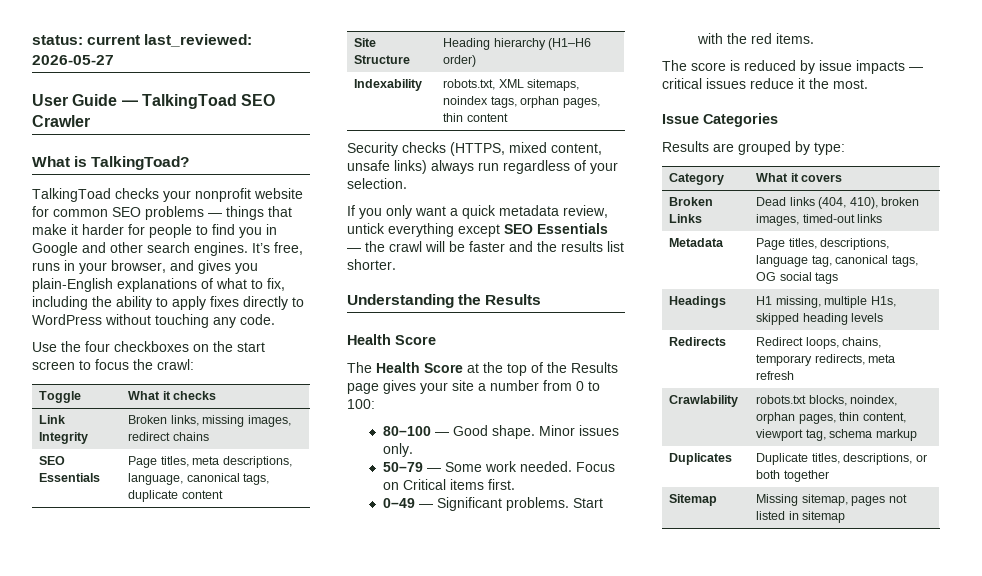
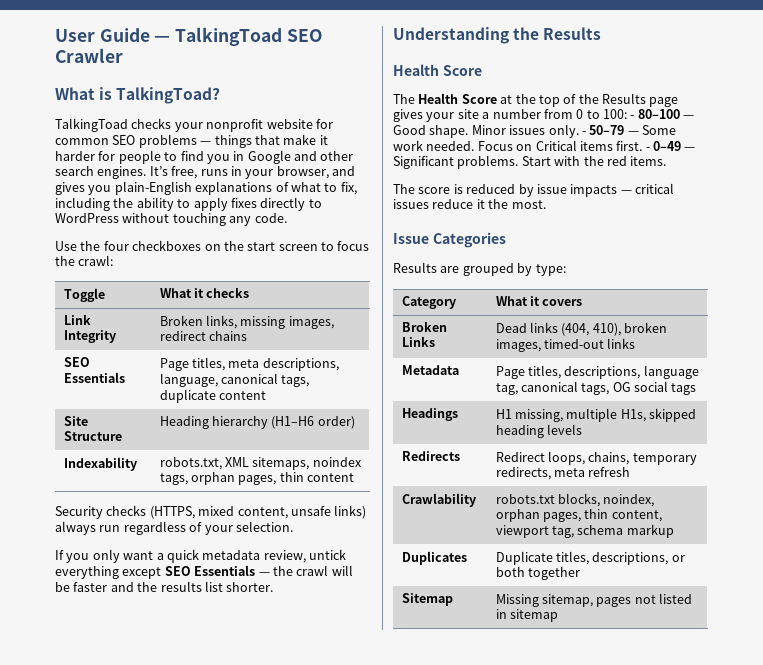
- status: current last_reviewed: 2026-05-27
- The Health Score at the top of the Results page gives your site a number from 0 to 100:
- 80–100 — Good shape.
+ The Health Score at the top of the Results page gives your site a number from 0 to 100: - 80–100 — Good shape.
- Minor issues only.
- 50–79 — Some work needed.
+ Minor issues only. - 50–79 — Some work needed.
- Focus on Critical items first.
- 0–49 — Significant problems.
+ Focus on Critical items first. - 0–49 — Significant problems.

